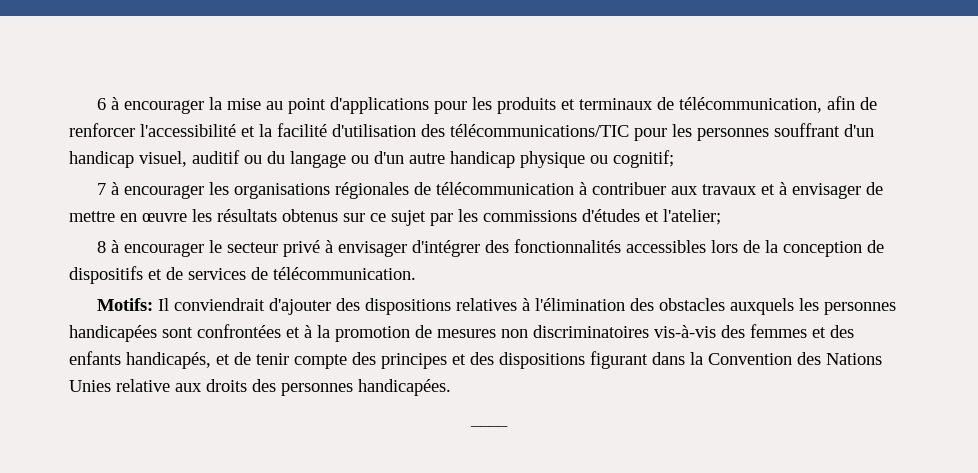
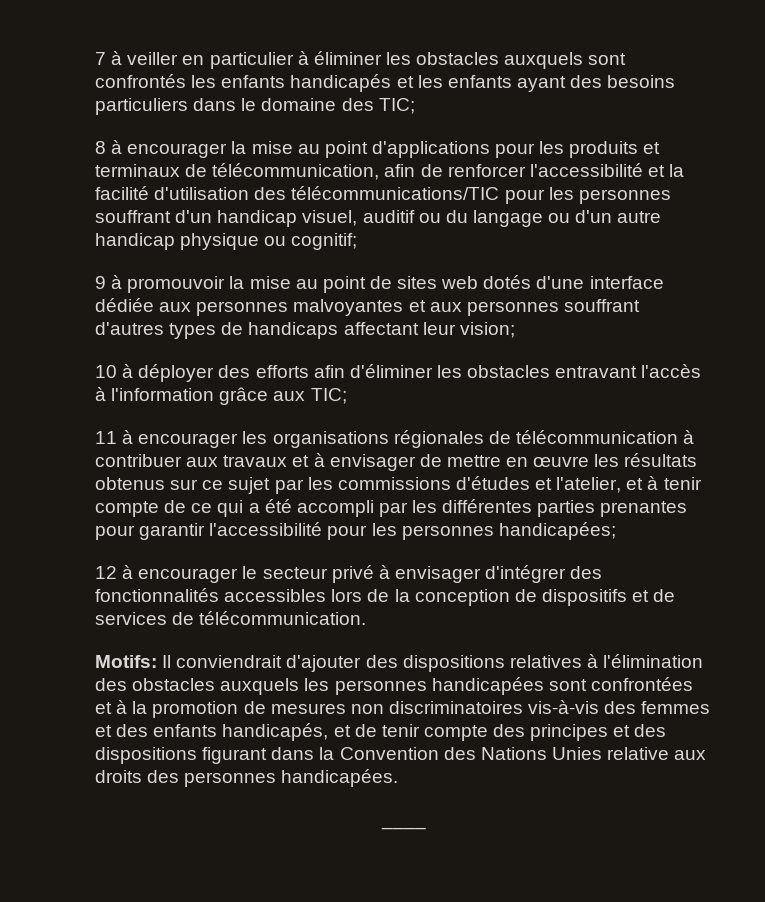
- 6 à encourager la mise au point d'applications pour les produits et terminaux de télécommunication, afin de renforcer l'accessibilité et la facilité d'utilisation des télécommunications/TIC pour les personnes souffrant d'un handicap visuel, auditif ou du langage ou d'un autre handicap physique ou cognitif;
+ 7 à veiller en particulier à éliminer les obstacles auxquels sont confrontés les enfants handicapés et les enfants ayant des besoins particuliers dans le domaine des TIC;
+ 8 à encourager la mise au point d'applications pour les produits et terminaux de télécommunication, afin de renforcer l'accessibilité et la facilité d'utilisation des télécommunications/TIC pour les personnes souffrant d'un handicap visuel, auditif ou du langage ou d'un autre handicap physique ou cognitif;
- 7 à encourager les organisations régionales de télécommunication à contribuer aux travaux et à envisager de mettre en œuvre les résultats obtenus sur ce sujet par les commissions d'études et l'atelier;
- 8 à encourager le secteur privé à envisager d'intégrer des fonctionnalités accessibles lors de la conception de dispositifs et de services de télécommunication.
+ 9 à promouvoir la mise au point de sites web dotés d'une interface dédiée aux personnes malvoyantes et aux personnes souffrant d'autres types de handicaps affectant leur vision;
+ 10 à déployer des efforts afin d'éliminer les obstacles entravant l'accès à l'information grâce aux TIC;
+ 11 à encourager les organisations régionales de télécommunication à contribuer aux travaux et à envisager de mettre en œuvre les résultats obtenus sur ce sujet par les commissions d'études et l'atelier, et à tenir compte de ce qui a été accompli par les différentes parties prenantes pour garantir l'accessibilité pour les personnes handicapées;
+ 12 à encourager le secteur privé à envisager d'intégrer des fonctionnalités accessibles lors de la conception de dispositifs et de services de télécommunication.

